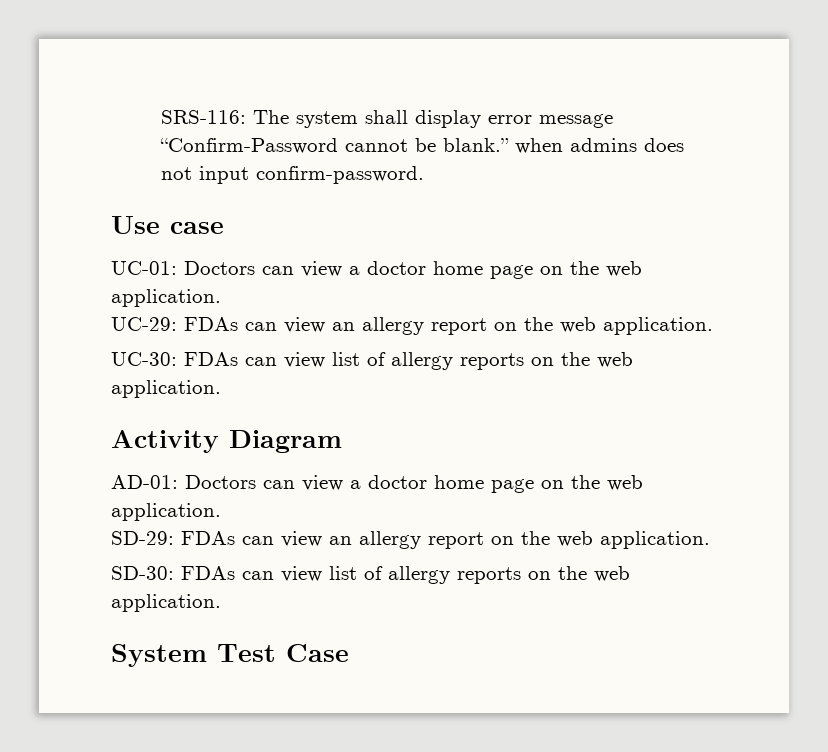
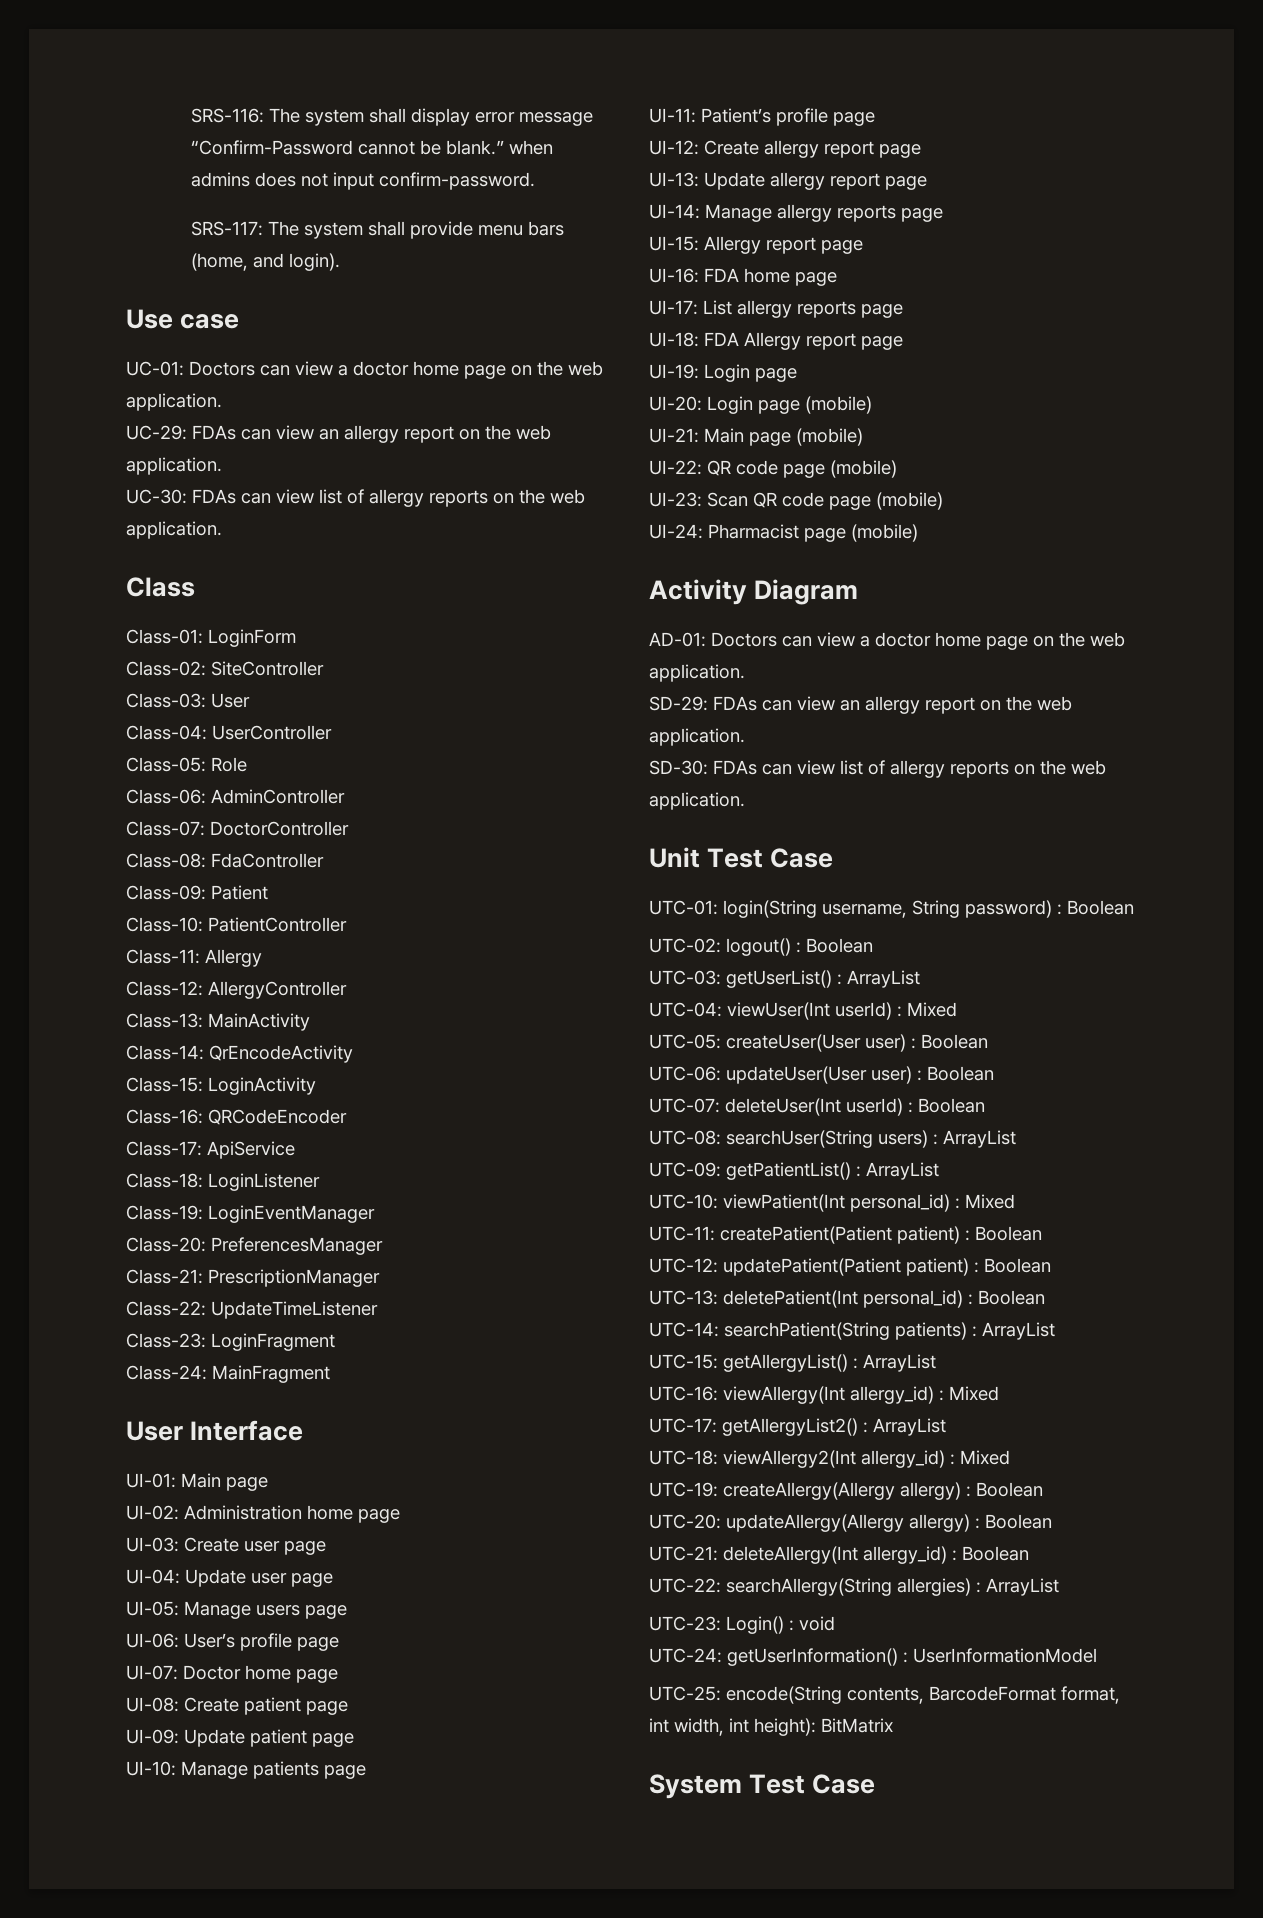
+ SRS-117: The system shall provide menu bars (home, and login).
+ Class
+ Class-01: LoginForm
+ Class-02: SiteController
+ Class-03: User
+ Class-04: UserController
+ Class-05: Role
+ Class-06: AdminController
+ Class-07: DoctorController
+ Class-08: FdaController
+ Class-09: Patient
+ Class-10: PatientController
+ Class-11: Allergy
+ Class-12: AllergyController
+ Class-13: MainActivity
+ Class-14: QrEncodeActivity
+ Class-15: LoginActivity
+ Class-16: QRCodeEncoder
+ Class-17: ApiService
+ Class-18: LoginListener
+ Class-19: LoginEventManager
+ Class-20: PreferencesManager
+ Class-21: PrescriptionManager
+ Class-22: UpdateTimeListener
+ Class-23: LoginFragment
+ Class-24: MainFragment
+ User Interface
+ UI-01: Main page
+ UI-02: Administration home page
+ UI-03: Create user page
+ UI-04: Update user page
+ UI-05: Manage users page
+ UI-06: User’s profile page
+ UI-07: Doctor home page
+ UI-08: Create patient page
+ UI-09: Update patient page
+ UI-10: Manage patients page
+ UI-11: Patient’s profile page
+ UI-12: Create allergy report page
+ UI-13: Update allergy report page
+ UI-14: Manage allergy reports page
+ UI-15: Allergy report page
+ UI-16: FDA home page
+ UI-17: List allergy reports page
+ UI-18: FDA Allergy report page
+ UI-19: Login page
+ UI-20: Login page (mobile)
+ UI-21: Main page (mobile)
+ UI-22: QR code page (mobile)
+ UI-23: Scan QR code page (mobile)
+ UI-24: Pharmacist page (mobile)
+ Unit Test Case
+ UTC-01: login(String username, String password) : Boolean
+ UTC-02: logout() : Boolean
+ UTC-03: getUserList() : ArrayList
+ UTC-04: viewUser(Int userId) : Mixed
+ UTC-05: createUser(User user) : Boolean
+ UTC-06: updateUser(User user) : Boolean
+ UTC-07: deleteUser(Int userId) : Boolean
+ UTC-08: searchUser(String users) : ArrayList
+ UTC-09: getPatientList() : ArrayList
+ UTC-10: viewPatient(Int personal_id) : Mixed
+ UTC-11: createPatient(Patient patient) : Boolean
+ UTC-12: updatePatient(Patient patient) : Boolean
+ UTC-13: deletePatient(Int personal_id) : Boolean
+ UTC-14: searchPatient(String patients) : ArrayList
+ UTC-15: getAllergyList() : ArrayList
+ UTC-16: viewAllergy(Int allergy_id) : Mixed
+ UTC-17: getAllergyList2() : ArrayList
+ UTC-18: viewAllergy2(Int allergy_id) : Mixed
+ UTC-19: createAllergy(Allergy allergy) : Boolean
+ UTC-20: updateAllergy(Allergy allergy) : Boolean
+ UTC-21: deleteAllergy(Int allergy_id) : Boolean
+ UTC-22: searchAllergy(String allergies) : ArrayList
+ UTC-23: Login() : void
+ UTC-24: getUserInformation() : UserInformationModel
+ UTC-25: encode(String contents, BarcodeFormat format, int width, int height): BitMatrix

